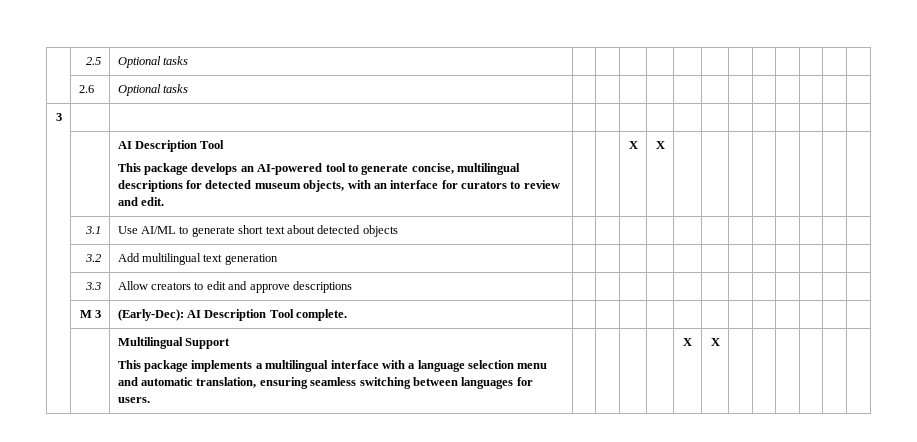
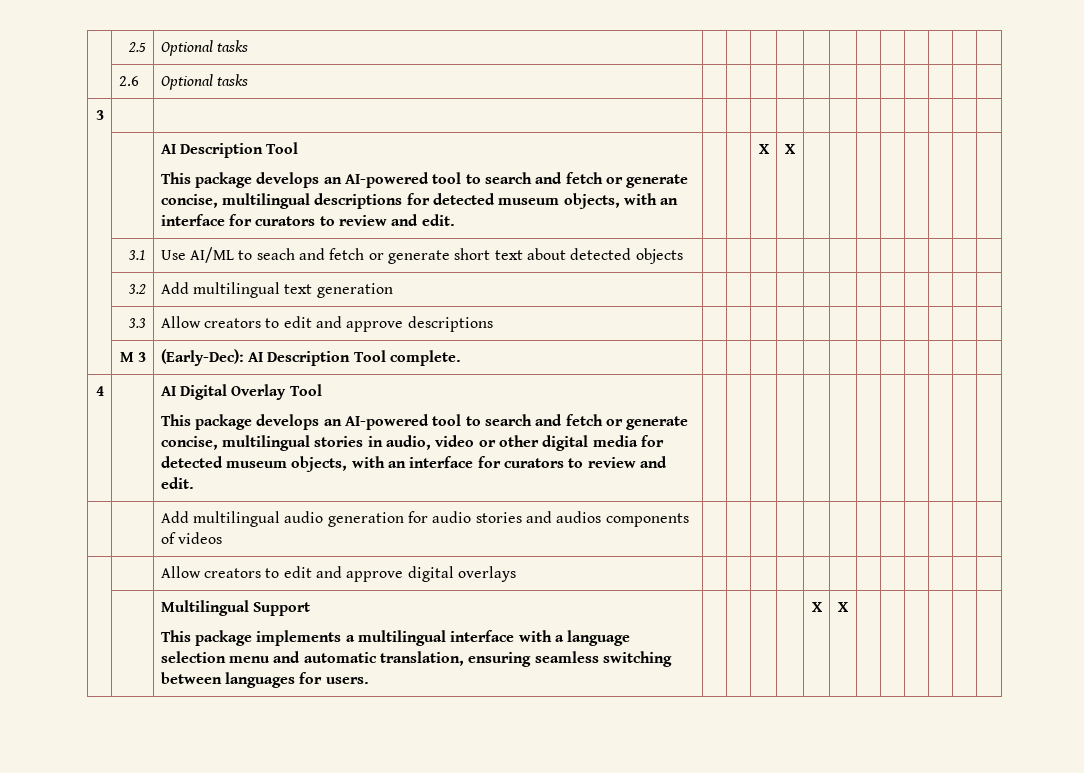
  | | AI Description Tool
- This package develops an AI-powered tool to generate concise, multilingual descriptions for detected museum objects, with an interface for curators to review and edit. | | | X | X | | | | | | | |
+ This package develops an AI-powered tool to search and fetch or generate concise, multilingual descriptions for detected museum objects, with an interface for curators to review and edit. | | | X | X | | | | | | | |
- | 3.1 | Use AI/ML to generate short text about detected objects | | | | | | | | | | | |
+ | 3.1 | Use AI/ML to seach and fetch or generate short text about detected objects | | | | | | | | | | | |
+ 4 | | AI Digital Overlay Tool
+ This package develops an AI-powered tool to search and fetch or generate concise, multilingual stories in audio, video or other digital media for detected museum objects, with an interface for curators to review and edit. | | | | | | | | | | | |
+ | | Add multilingual audio generation for audio stories and audios components of videos | | | | | | | | | | | |
+ | | Allow creators to edit and approve digital overlays | | | | | | | | | | | |

